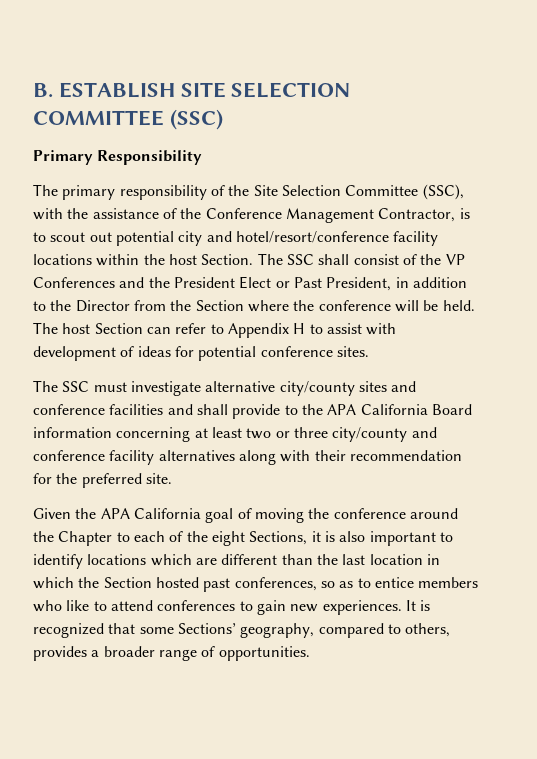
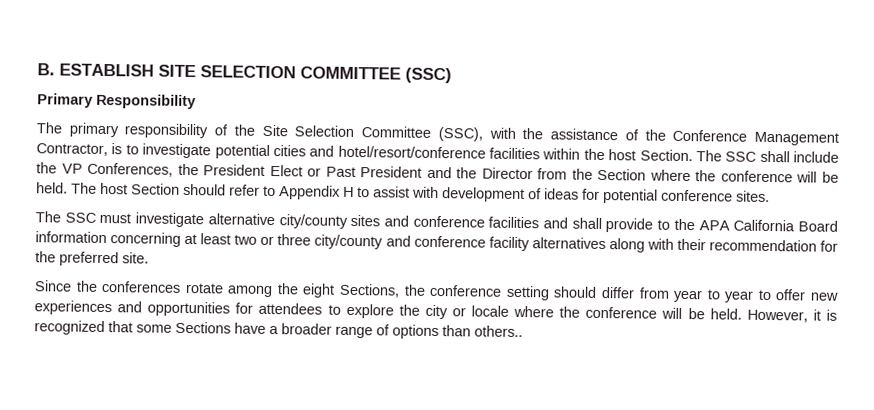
- The primary responsibility of the Site Selection Committee (SSC), with the assistance of the Conference Management Contractor, is to scout out potential city and hotel/resort/conference facility locations within the host Section.
+ The primary responsibility of the Site Selection Committee (SSC), with the assistance of the Conference Management Contractor, is to investigate potential cities and hotel/resort/conference facilities within the host Section.
- The SSC shall consist of the VP Conferences and the President Elect or Past President, in addition to the Director from the Section where the conference will be held.
+ The SSC shall include the VP Conferences, the President Elect or Past President and the Director from the Section where the conference will be held.
- The host Section can refer to Appendix H to assist with development of ideas for potential conference sites.
+ The host Section should refer to Appendix H to assist with development of ideas for potential conference sites.
- Given the APA California goal of moving the conference around the Chapter to each of the eight Sections, it is also important to identify locations which are different than the last location in which the Section hosted past conferences, so as to entice members who like to attend conferences to gain new experiences. It is recognized that some Sections’ geography, compared to others, provides a broader range of opportunities.
+ Since the conferences rotate among the eight Sections, the conference setting should differ from year to year to offer new experiences and opportunities for attendees to explore the city or locale where the conference will be held. However, it is recognized that some Sections have a broader range of options than others..

